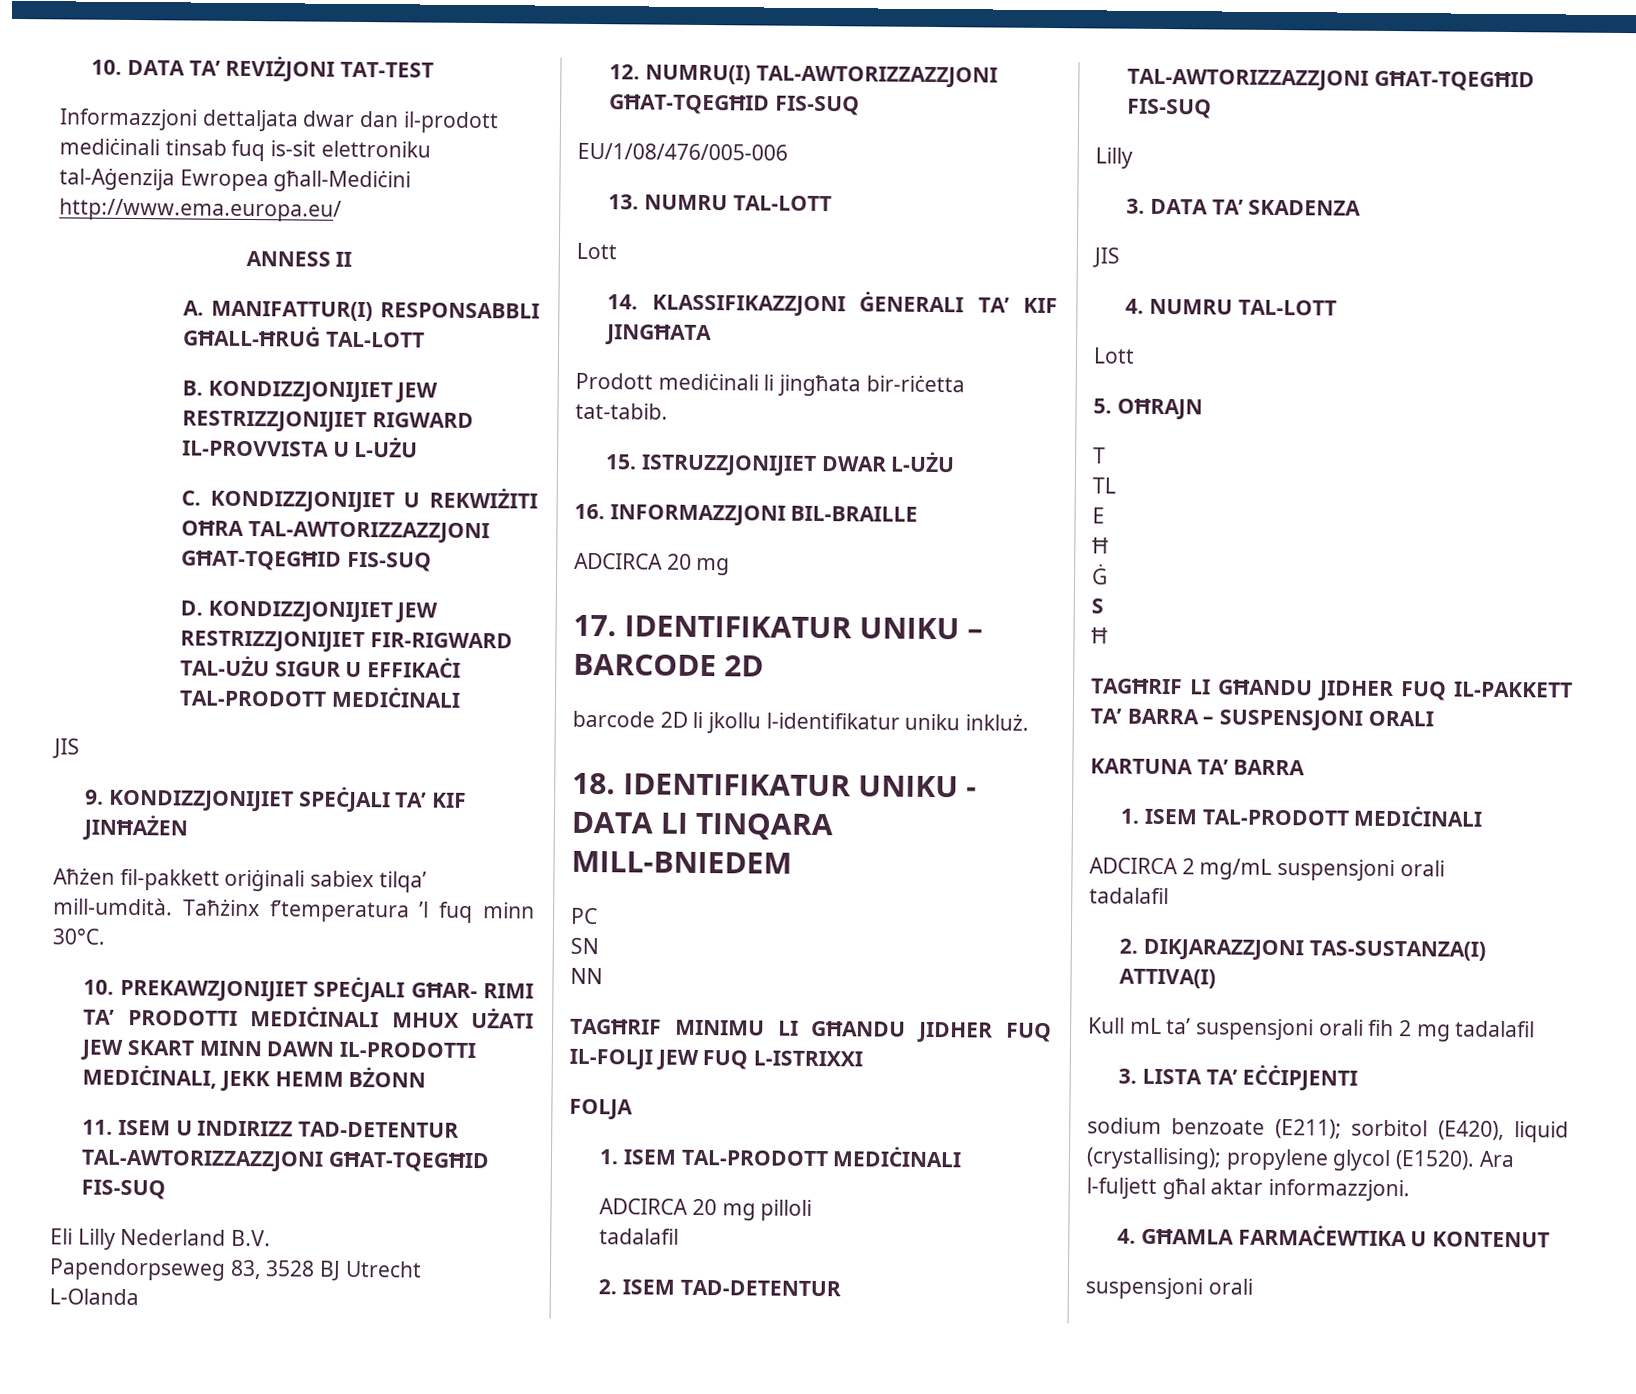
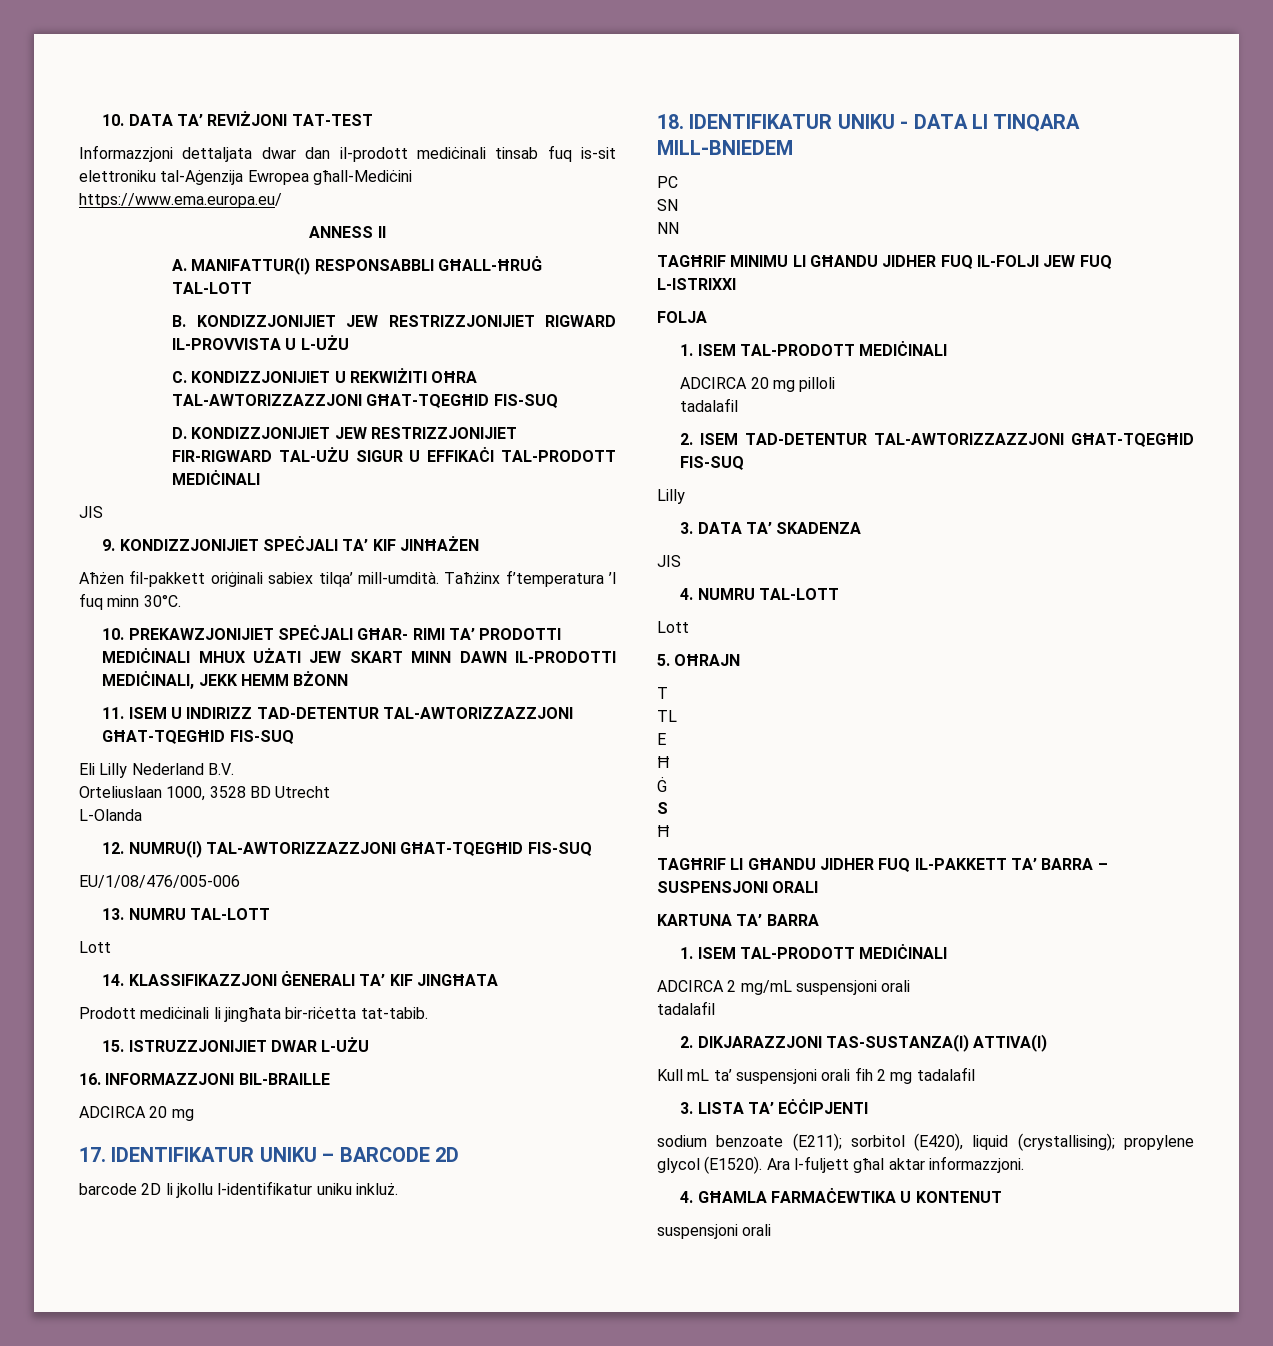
- Informazzjoni dettaljata dwar dan il-prodott mediċinali tinsab fuq is-sit elettroniku tal-Aġenzija Ewropea għall-Mediċini http://www.ema.europa.eu/
+ Informazzjoni dettaljata dwar dan il-prodott mediċinali tinsab fuq is-sit elettroniku tal-Aġenzija Ewropea għall-Mediċini https://www.ema.europa.eu/
- Papendorpseweg 83, 3528 BJ Utrecht
+ Orteliuslaan 1000, 3528 BD Utrecht

